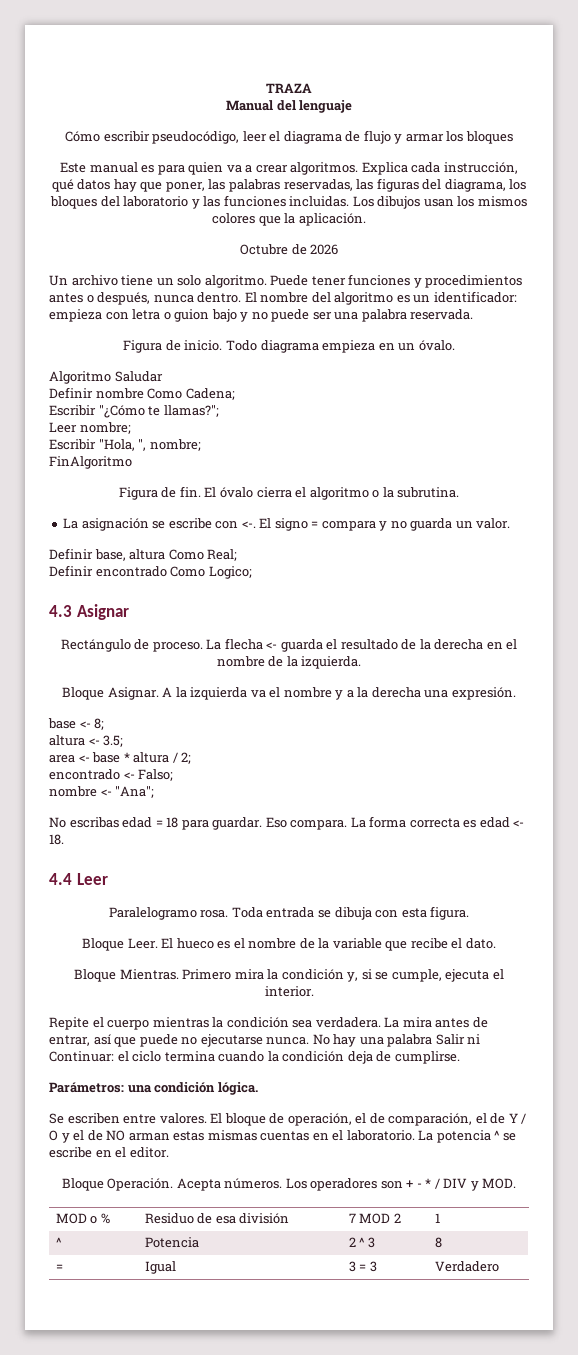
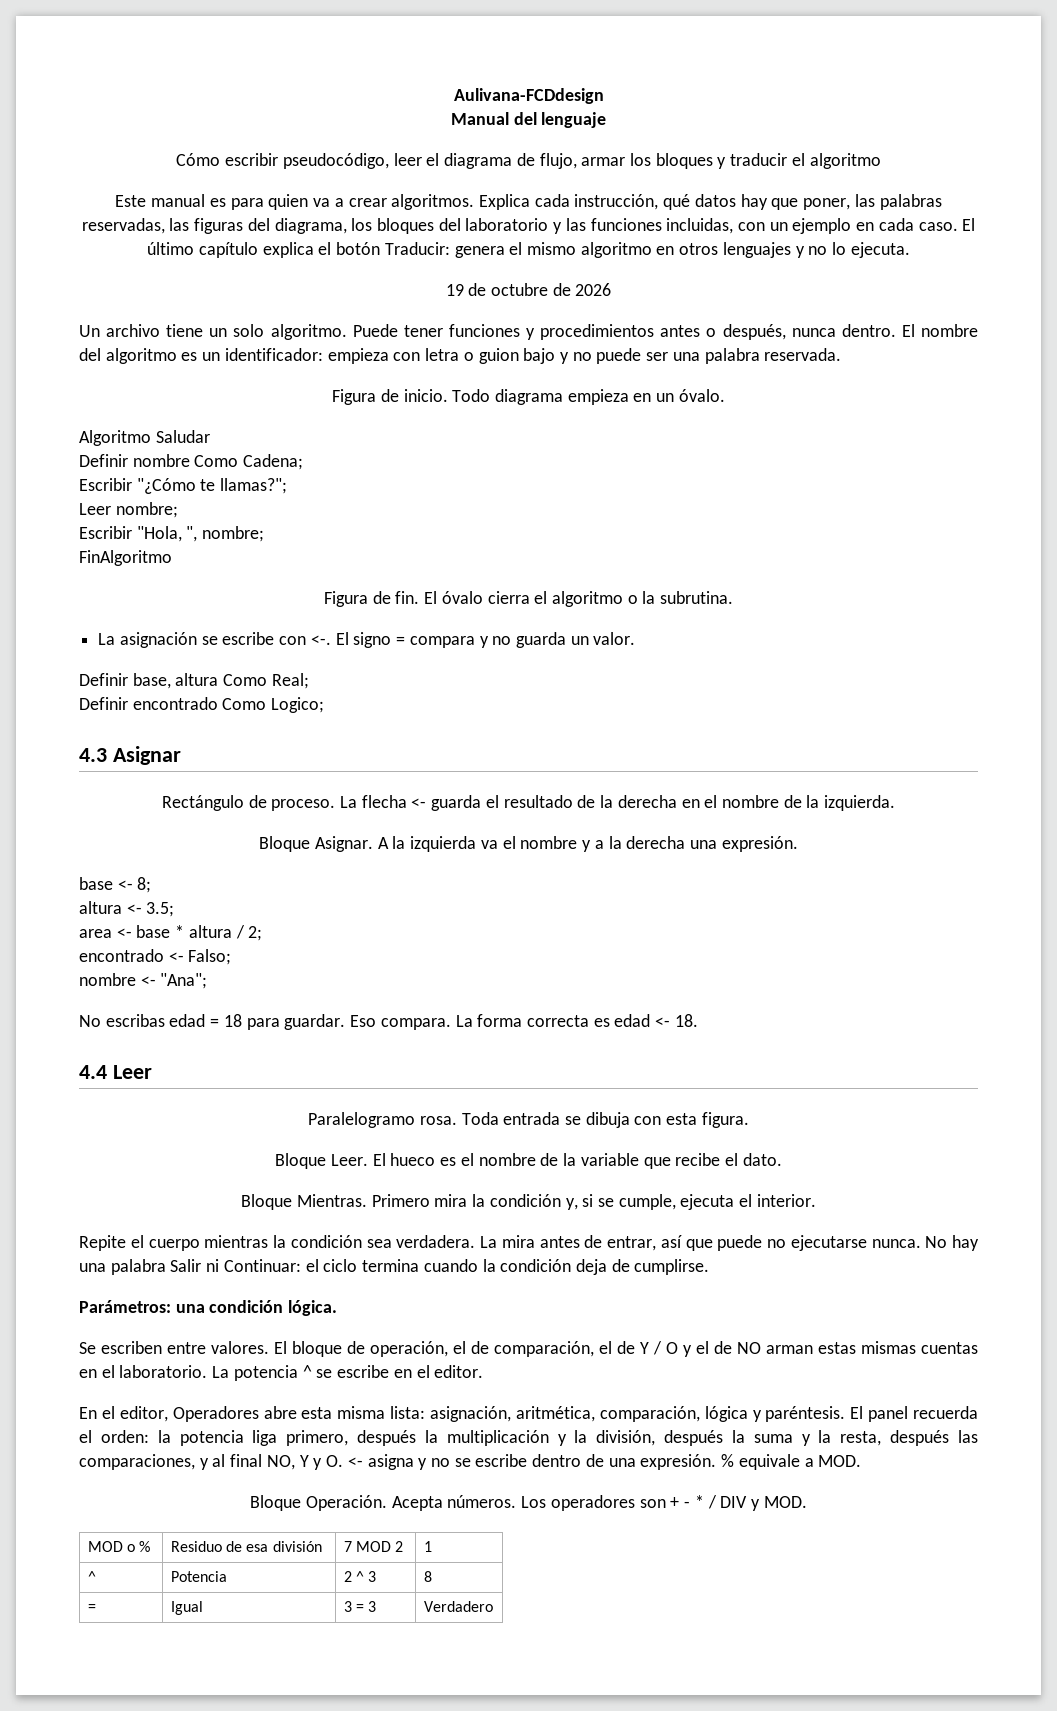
- TRAZA
+ Aulivana-FCDdesign
- Cómo escribir pseudocódigo, leer el diagrama de flujo y armar los bloques
+ Cómo escribir pseudocódigo, leer el diagrama de flujo, armar los bloques y traducir el algoritmo
- Explica cada instrucción, qué datos hay que poner, las palabras reservadas, las figuras del diagrama, los bloques del laboratorio y las funciones incluidas. Los dibujos usan los mismos colores que la aplicación.
- Octubre de 2026
+ Explica cada instrucción, qué datos hay que poner, las palabras reservadas, las figuras del diagrama, los bloques del laboratorio y las funciones incluidas, con un ejemplo en cada caso. El último capítulo explica el botón Traducir: genera el mismo algoritmo en otros lenguajes y no lo ejecuta.
+ 19 de octubre de 2026
+ En el editor, Operadores abre esta misma lista: asignación, aritmética, comparación, lógica y paréntesis. El panel recuerda el orden: la potencia liga primero, después la multiplicación y la división, después la suma y la resta, después las comparaciones, y al final NO, Y y O. <- asigna y no se escribe dentro de una expresión. % equivale a MOD.

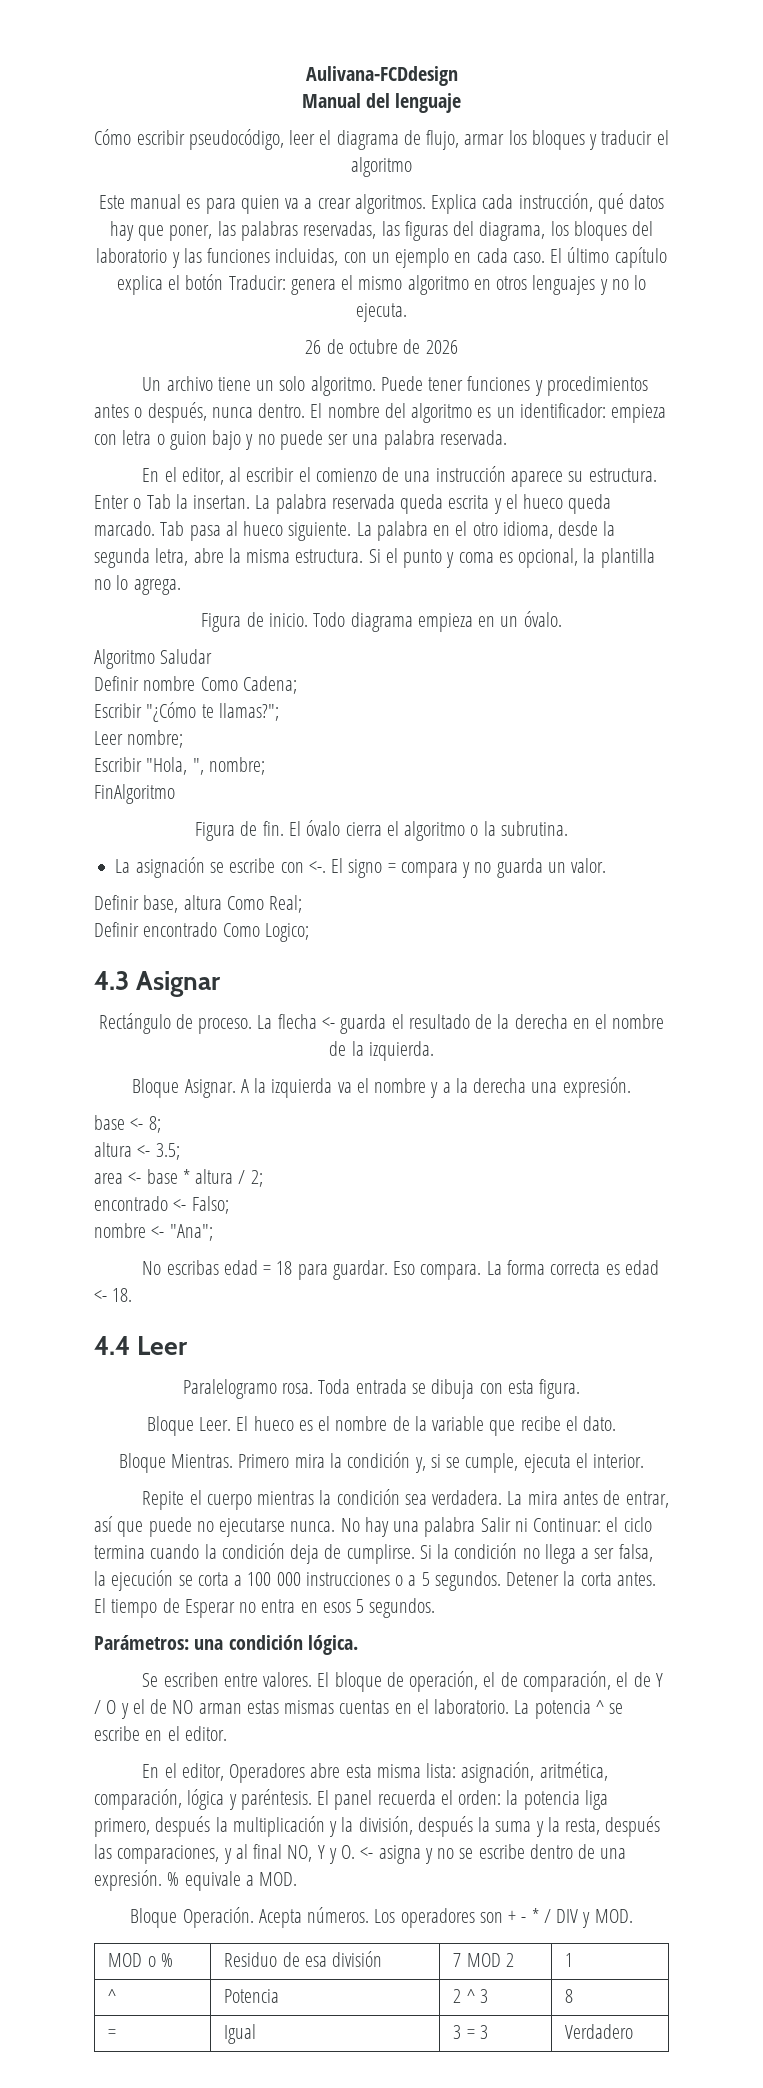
- 19 de octubre de 2026
+ 26 de octubre de 2026
+ En el editor, al escribir el comienzo de una instrucción aparece su estructura. Enter o Tab la insertan. La palabra reservada queda escrita y el hueco queda marcado. Tab pasa al hueco siguiente. La palabra en el otro idioma, desde la segunda letra, abre la misma estructura. Si el punto y coma es opcional, la plantilla no lo agrega.
+ Si la condición no llega a ser falsa, la ejecución se corta a 100 000 instrucciones o a 5 segundos. Detener la corta antes. El tiempo de Esperar no entra en esos 5 segundos.

